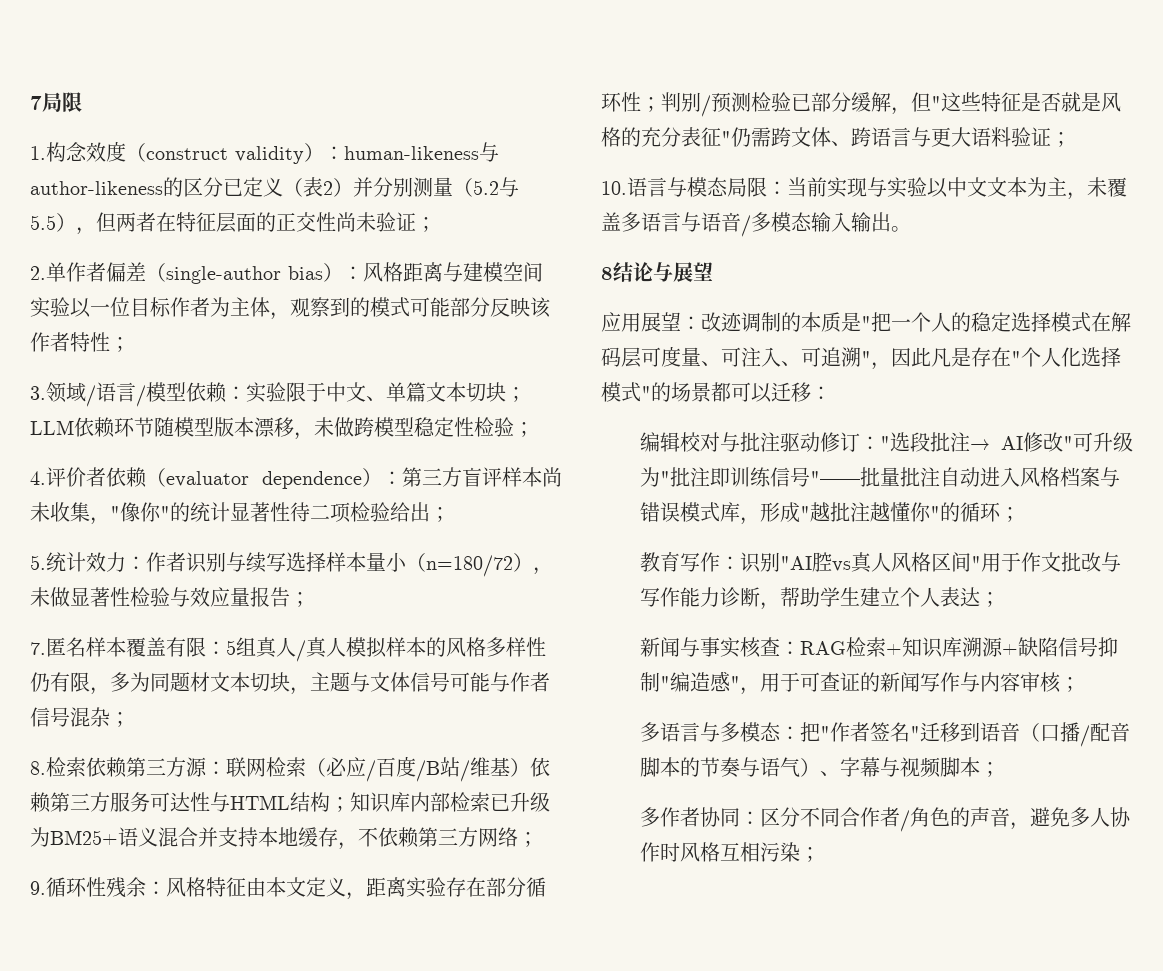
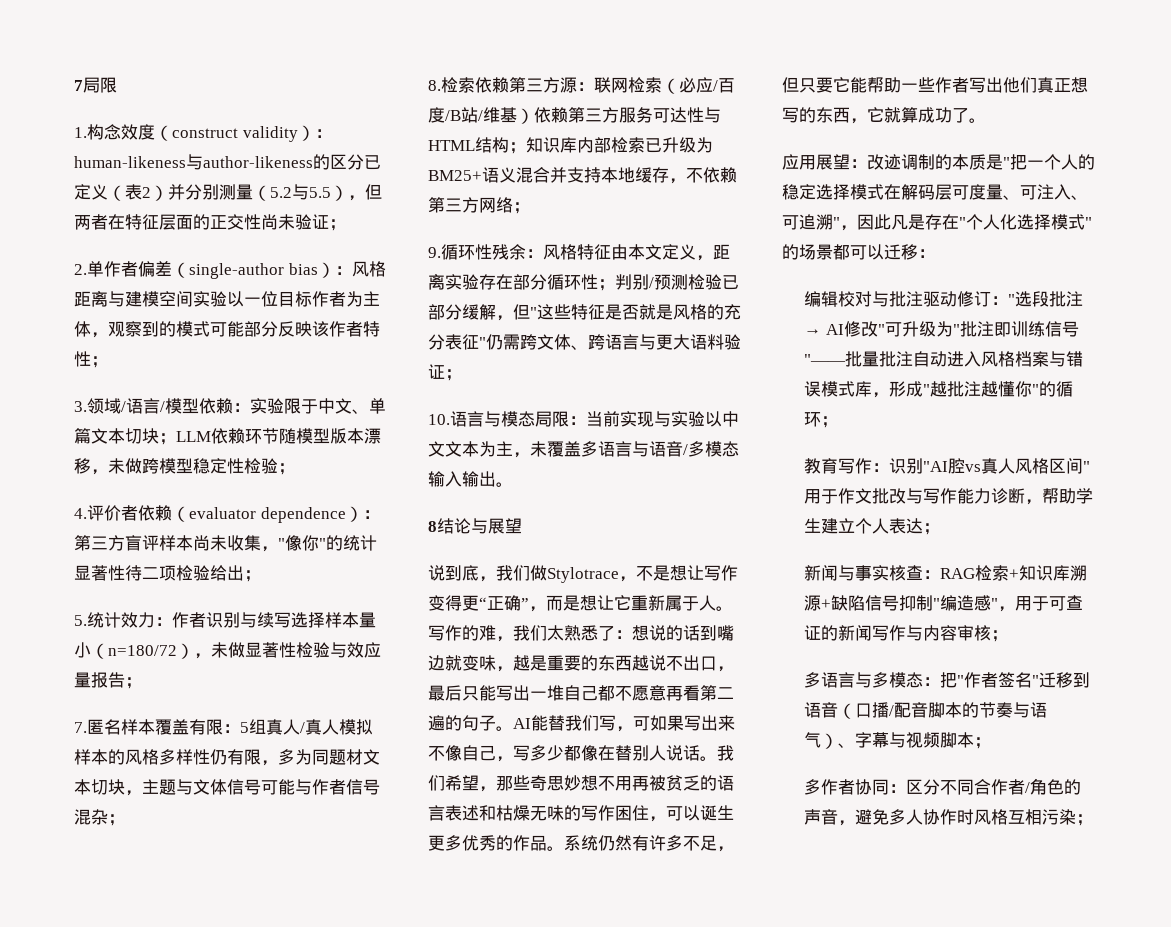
+ 说到底，我们做Stylotrace，不是想让写作变得更“正确”，而是想让它重新属于人。写作的难，我们太熟悉了：想说的话到嘴边就变味，越是重要的东西越说不出口，最后只能写出一堆自己都不愿意再看第二遍的句子。AI能替我们写，可如果写出来不像自己，写多少都像在替别人说话。我们希望，那些奇思妙想不用再被贫乏的语言表述和枯燥无味的写作困住，可以诞生更多优秀的作品。系统仍然有许多不足，但只要它能帮助一些作者写出他们真正想写的东西，它就算成功了。

